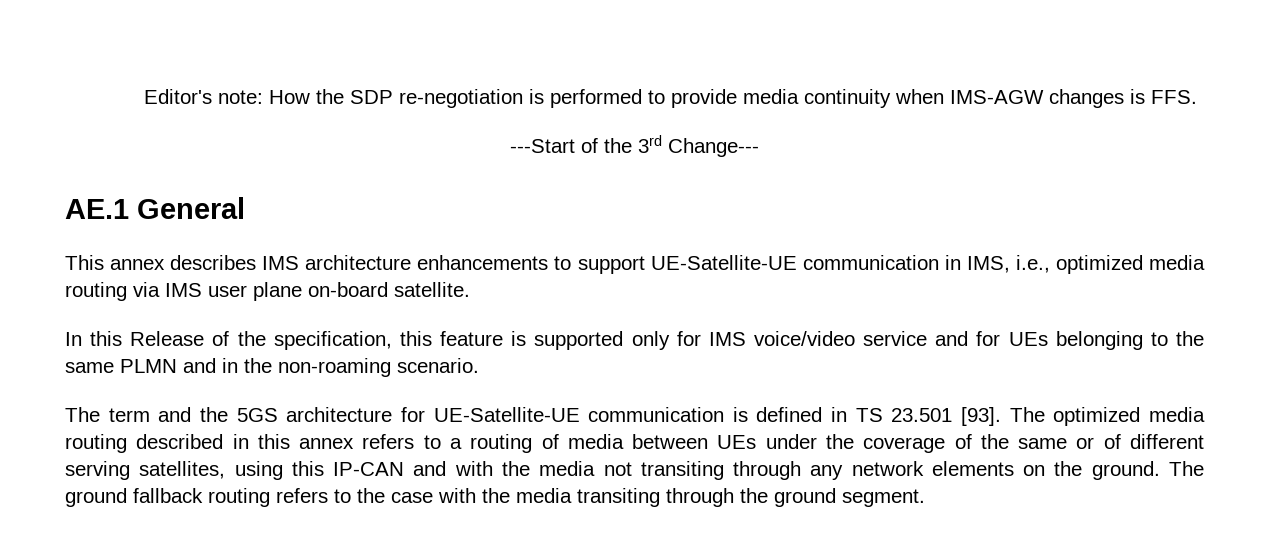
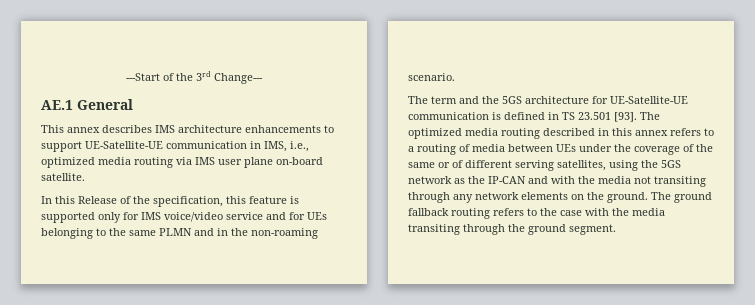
- Editor's note: How the SDP re-negotiation is performed to provide media continuity when IMS-AGW changes is FFS.
- The optimized media routing described in this annex refers to a routing of media between UEs under the coverage of the same or of different serving satellites, using this IP-CAN and with the media not transiting through any network elements on the ground.
+ The optimized media routing described in this annex refers to a routing of media between UEs under the coverage of the same or of different serving satellites, using the 5GS network as the IP-CAN and with the media not transiting through any network elements on the ground.

